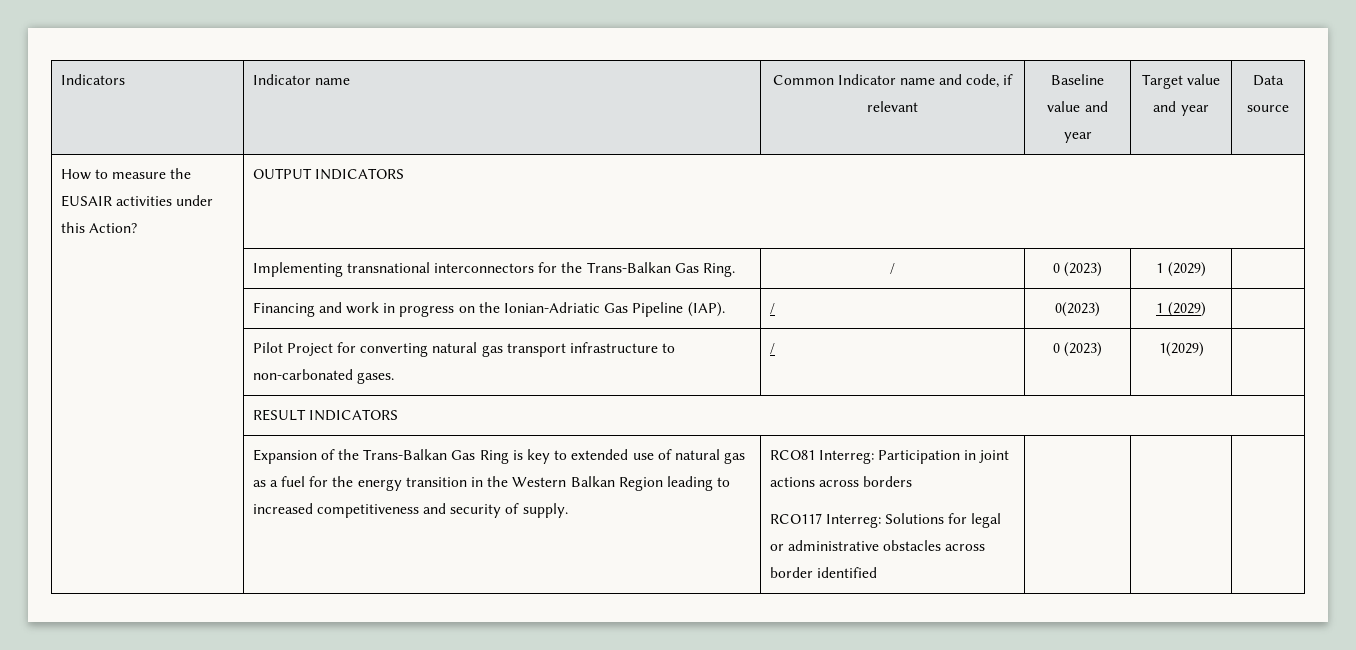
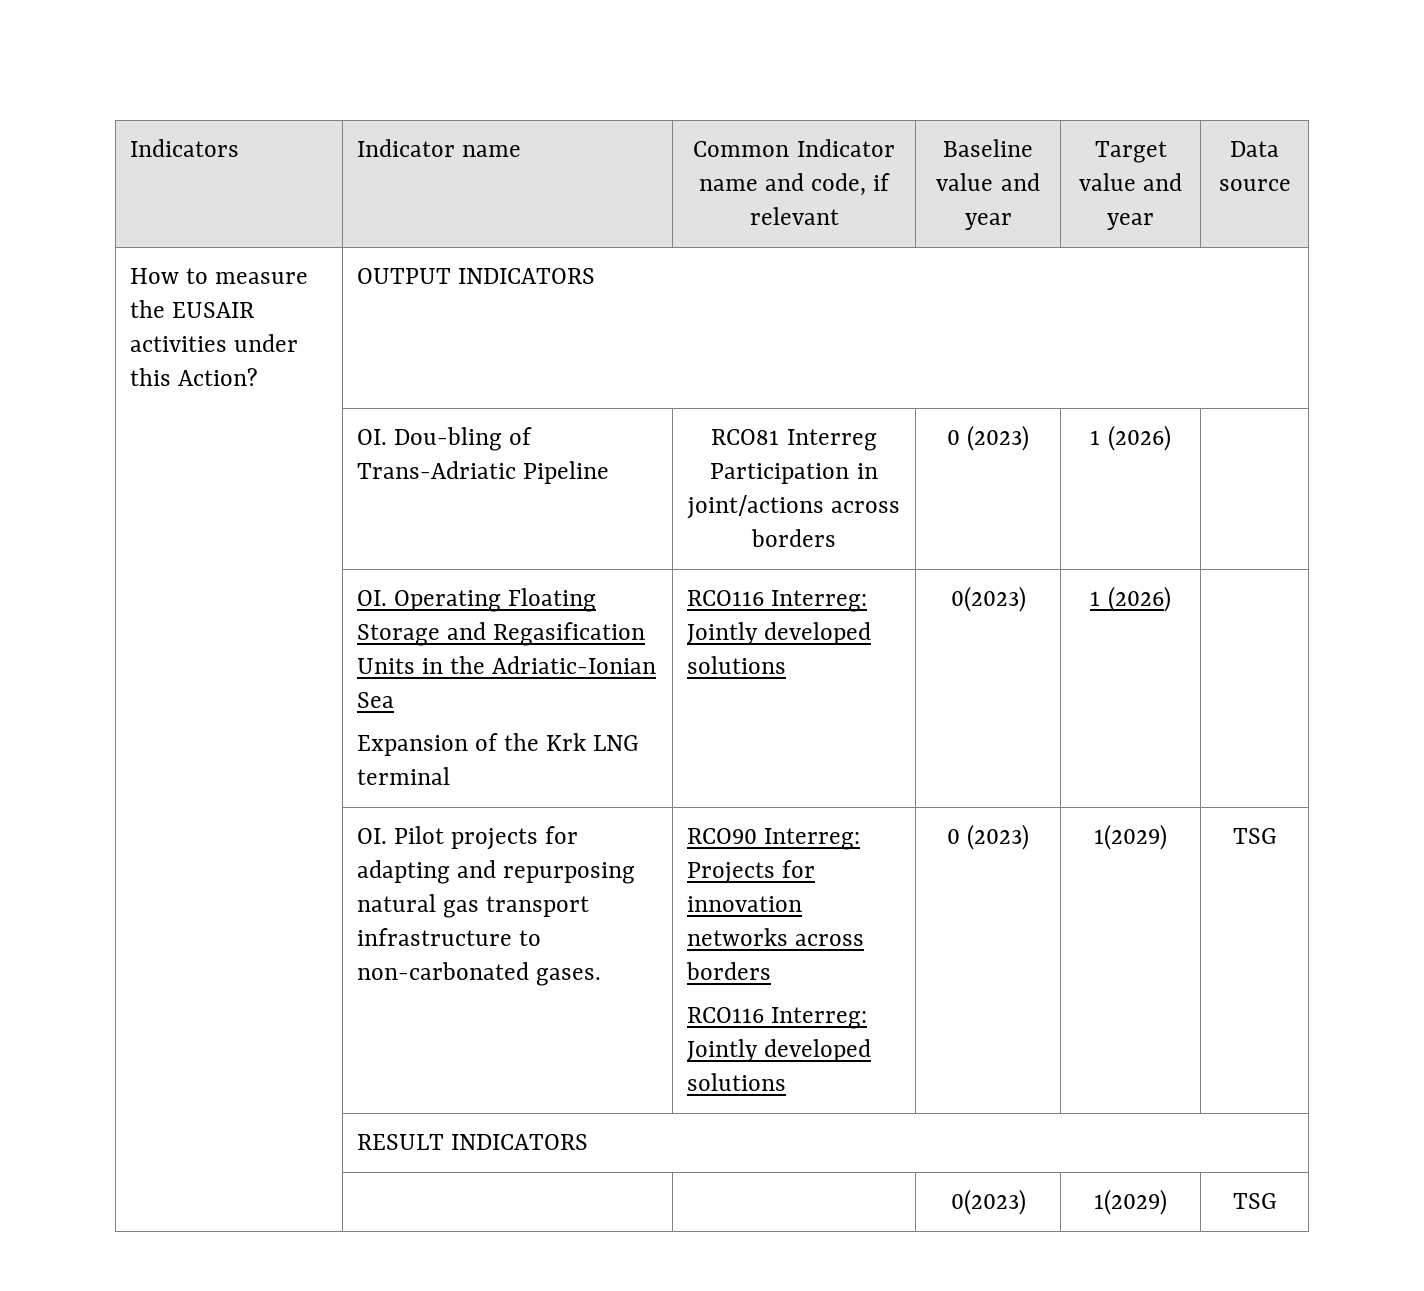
- | Implementing transnational interconnectors for the Trans-Balkan Gas Ring. | / | 0 (2023) | 1 (2029) |
- | Financing and work in progress on the Ionian-Adriatic Gas Pipeline (IAP). | / | 0(2023) | 1 (2029) |
- | Pilot Project for converting natural gas transport infrastructure to non-carbonated gases. | / | 0 (2023) | 1(2029) |
+ | OI. Dou-bling of Trans-Adriatic Pipeline | RCO81 Interreg Participation in joint/actions across borders | 0 (2023) | 1 (2026) |
+ | OI. Operating Floating Storage and Regasification Units in the Adriatic-Ionian Sea
+ Expansion of the Krk LNG terminal | RCO116 Interreg: Jointly developed solutions | 0(2023) | 1 (2026) |
+ | OI. Pilot projects for adapting and repurposing natural gas transport infrastructure to non-carbonated gases. | RCO90 Interreg: Projects for innovation networks across borders
+ RCO116 Interreg: Jointly developed solutions | 0 (2023) | 1(2029) | TSG
- Expansion of the Trans-Balkan Gas Ring is key to extended use of natural gas as a fuel for the energy transition in the Western Balkan Region leading to increased competitiveness and security of supply. | RCO81 Interreg: Participation in joint actions across borders
- RCO117 Interreg: Solutions for legal or administrative obstacles across border identified
+ 0(2023) | 1(2029) | TSG

